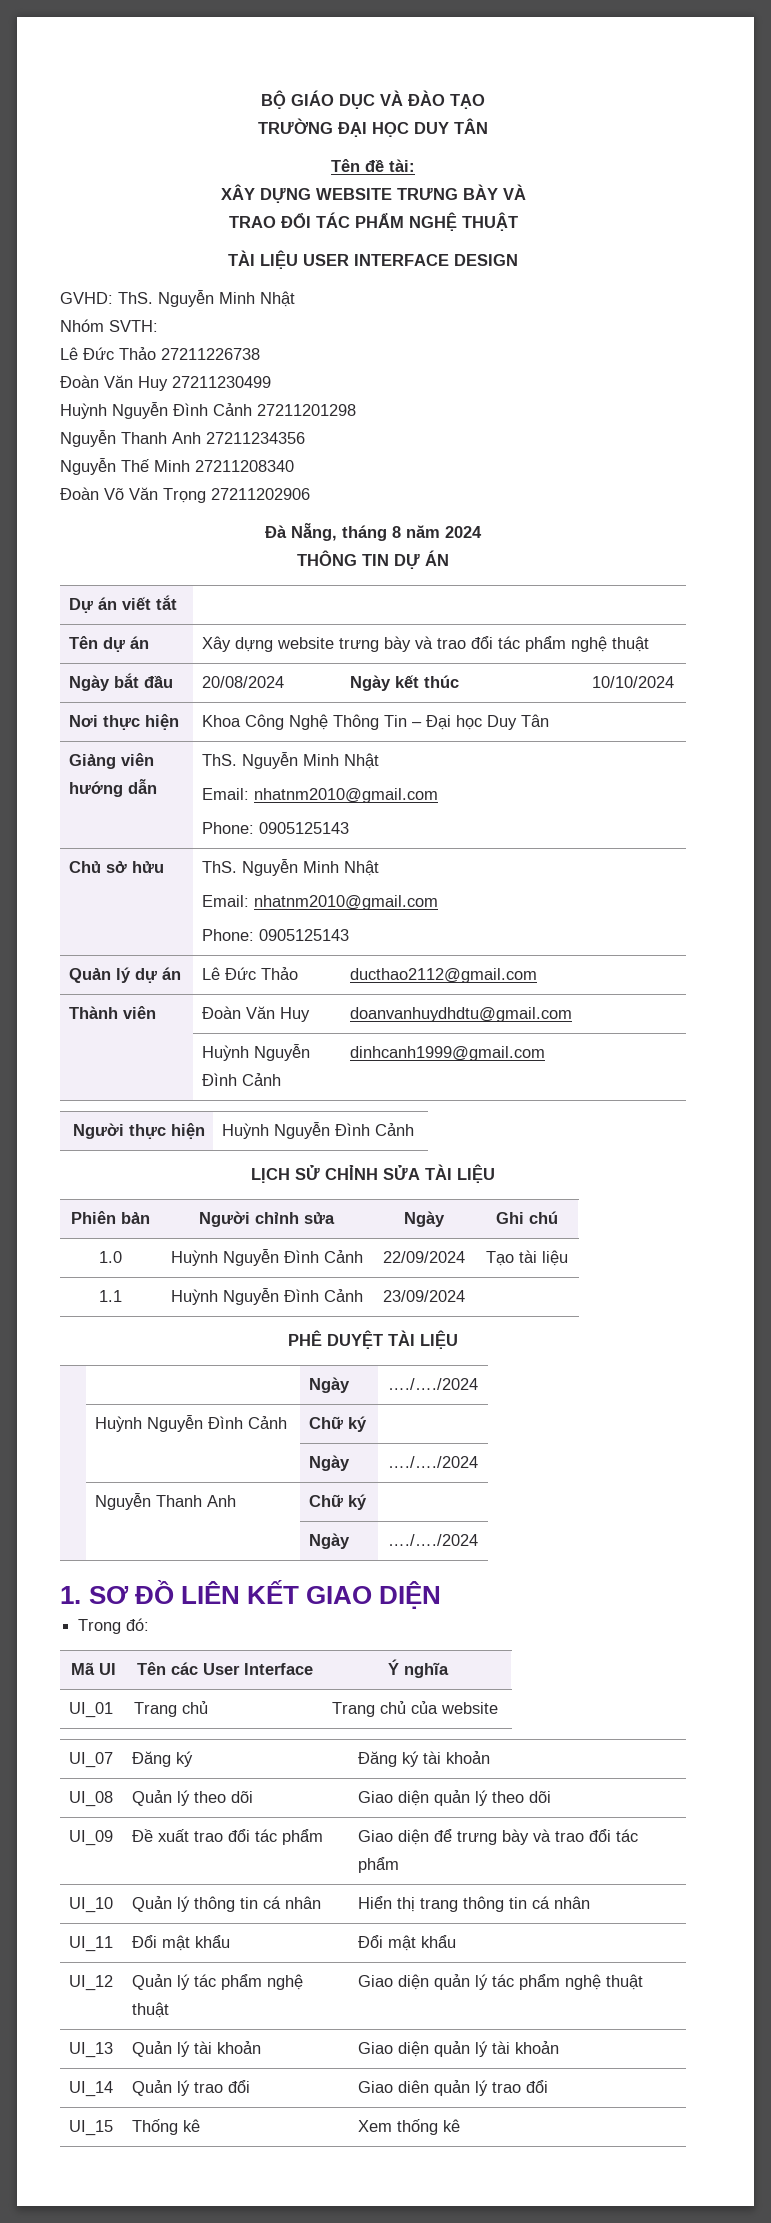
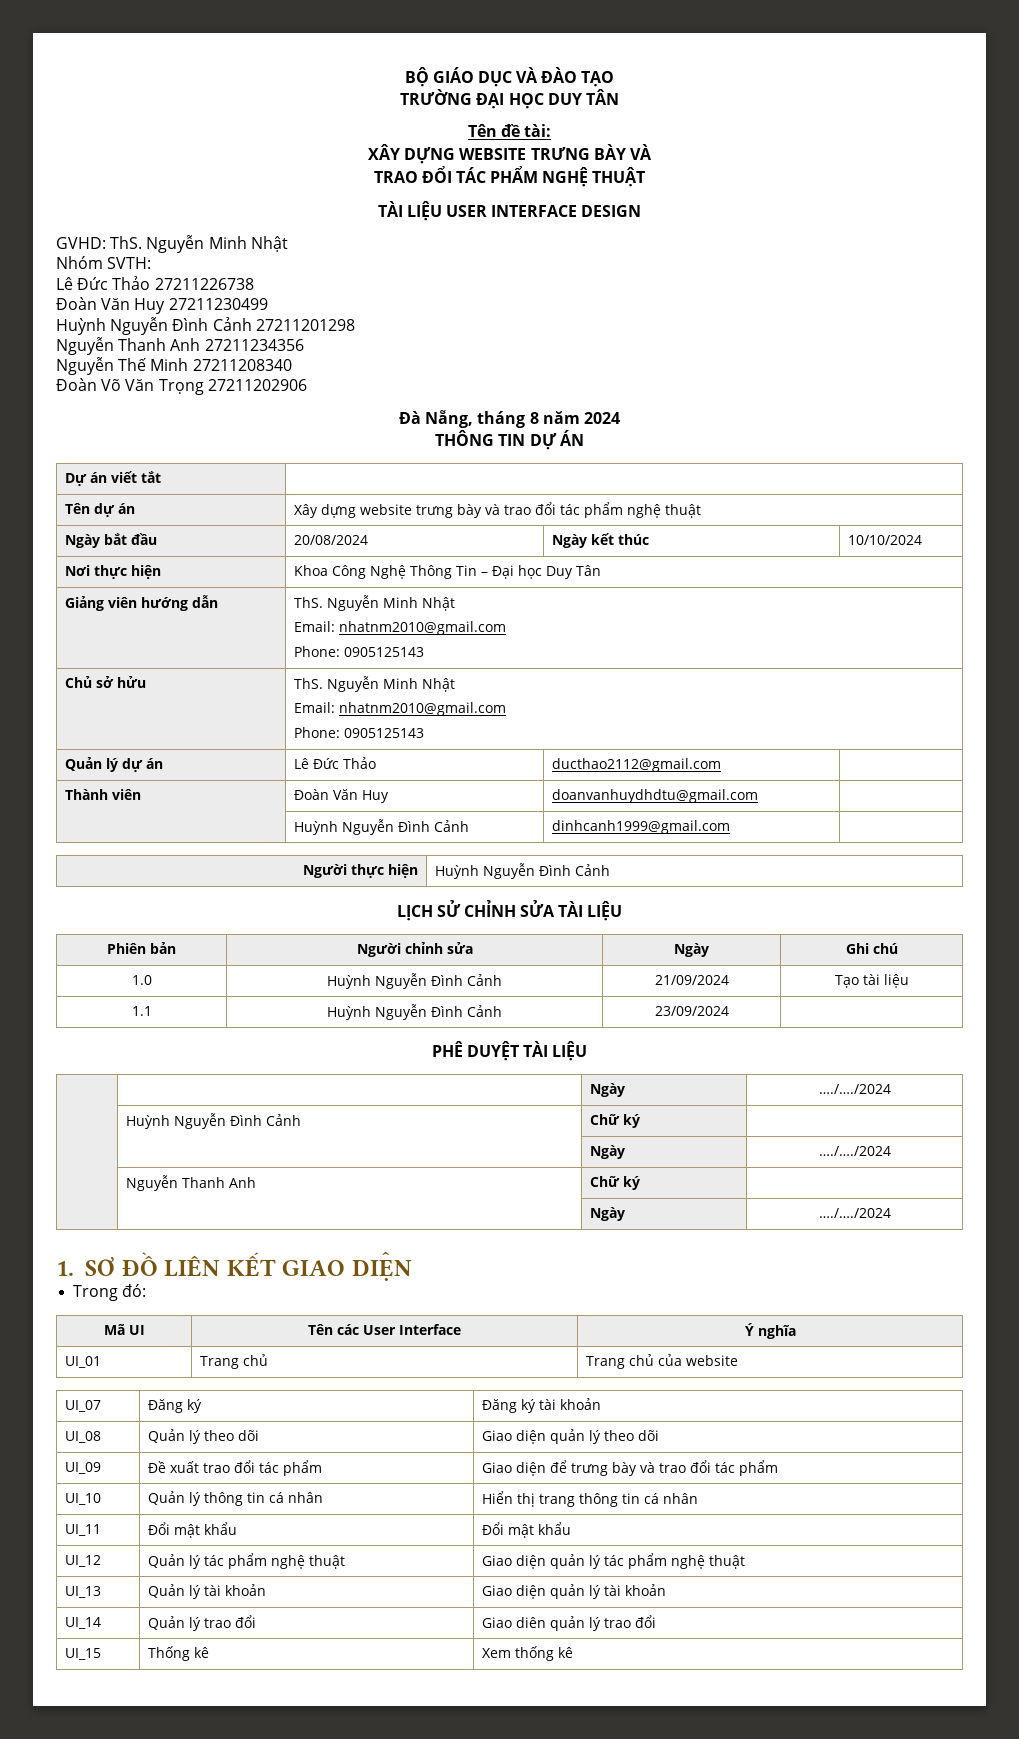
- 1.0 | Huỳnh Nguyễn Đình Cảnh | 22/09/2024 | Tạo tài liệu
+ 1.0 | Huỳnh Nguyễn Đình Cảnh | 21/09/2024 | Tạo tài liệu

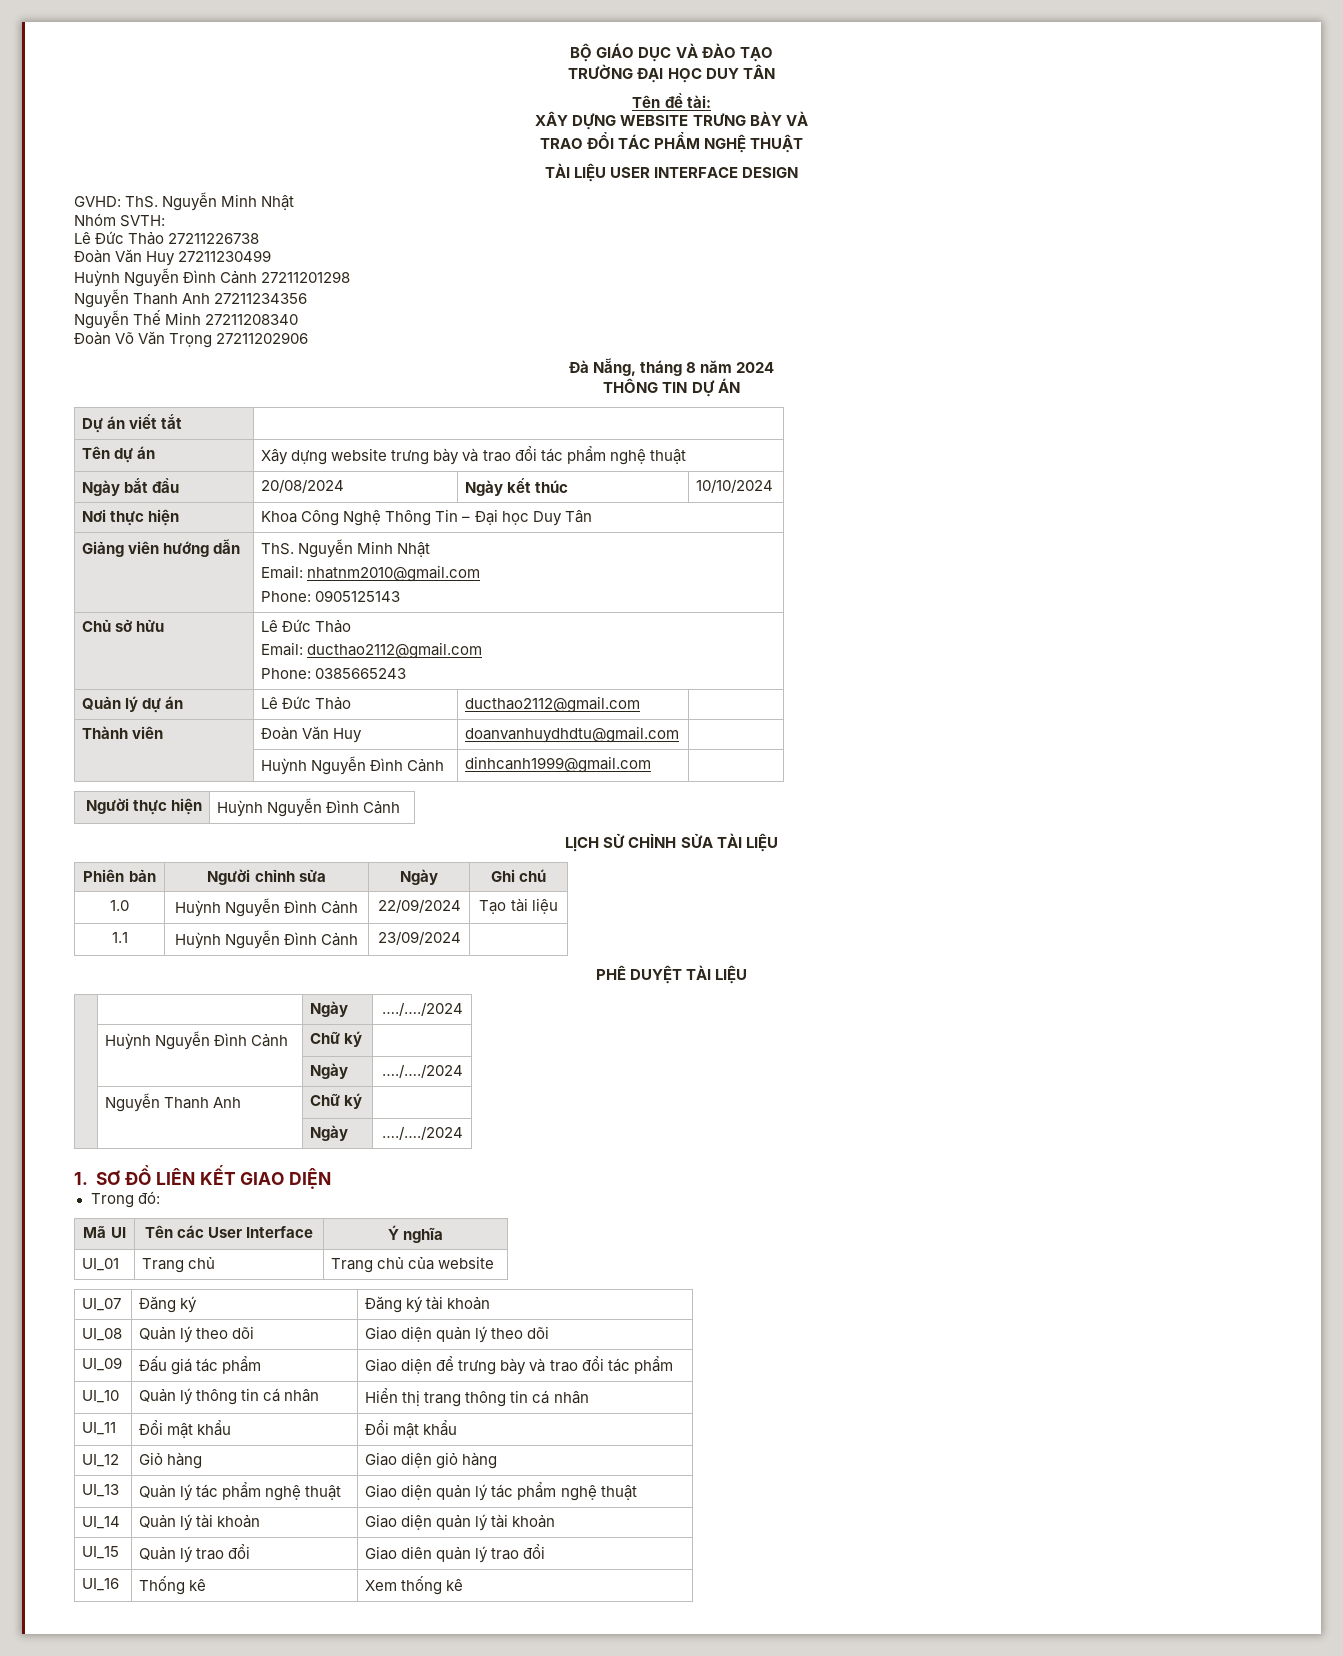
- Chủ sở hửu | ThS. Nguyễn Minh Nhật
- Email: nhatnm2010@gmail.com
- Phone: 0905125143
+ Chủ sở hửu | Lê Đức Thảo
+ Email: ducthao2112@gmail.com
+ Phone: 0385665243
- 1.0 | Huỳnh Nguyễn Đình Cảnh | 21/09/2024 | Tạo tài liệu
+ 1.0 | Huỳnh Nguyễn Đình Cảnh | 22/09/2024 | Tạo tài liệu
- UI_09 | Đề xuất trao đổi tác phẩm | Giao diện để trưng bày và trao đổi tác phẩm
+ UI_09 | Đấu giá tác phẩm | Giao diện để trưng bày và trao đổi tác phẩm
- UI_12 | Quản lý tác phẩm nghệ thuật | Giao diện quản lý tác phẩm nghệ thuật
+ UI_12 | Giỏ hàng | Giao diện giỏ hàng
+ UI_13 | Quản lý tác phẩm nghệ thuật | Giao diện quản lý tác phẩm nghệ thuật
- UI_13 | Quản lý tài khoản | Giao diện quản lý tài khoản
+ UI_14 | Quản lý tài khoản | Giao diện quản lý tài khoản
- UI_14 | Quản lý trao đổi | Giao diên quản lý trao đổi
+ UI_15 | Quản lý trao đổi | Giao diên quản lý trao đổi
- UI_15 | Thống kê | Xem thống kê
+ UI_16 | Thống kê | Xem thống kê

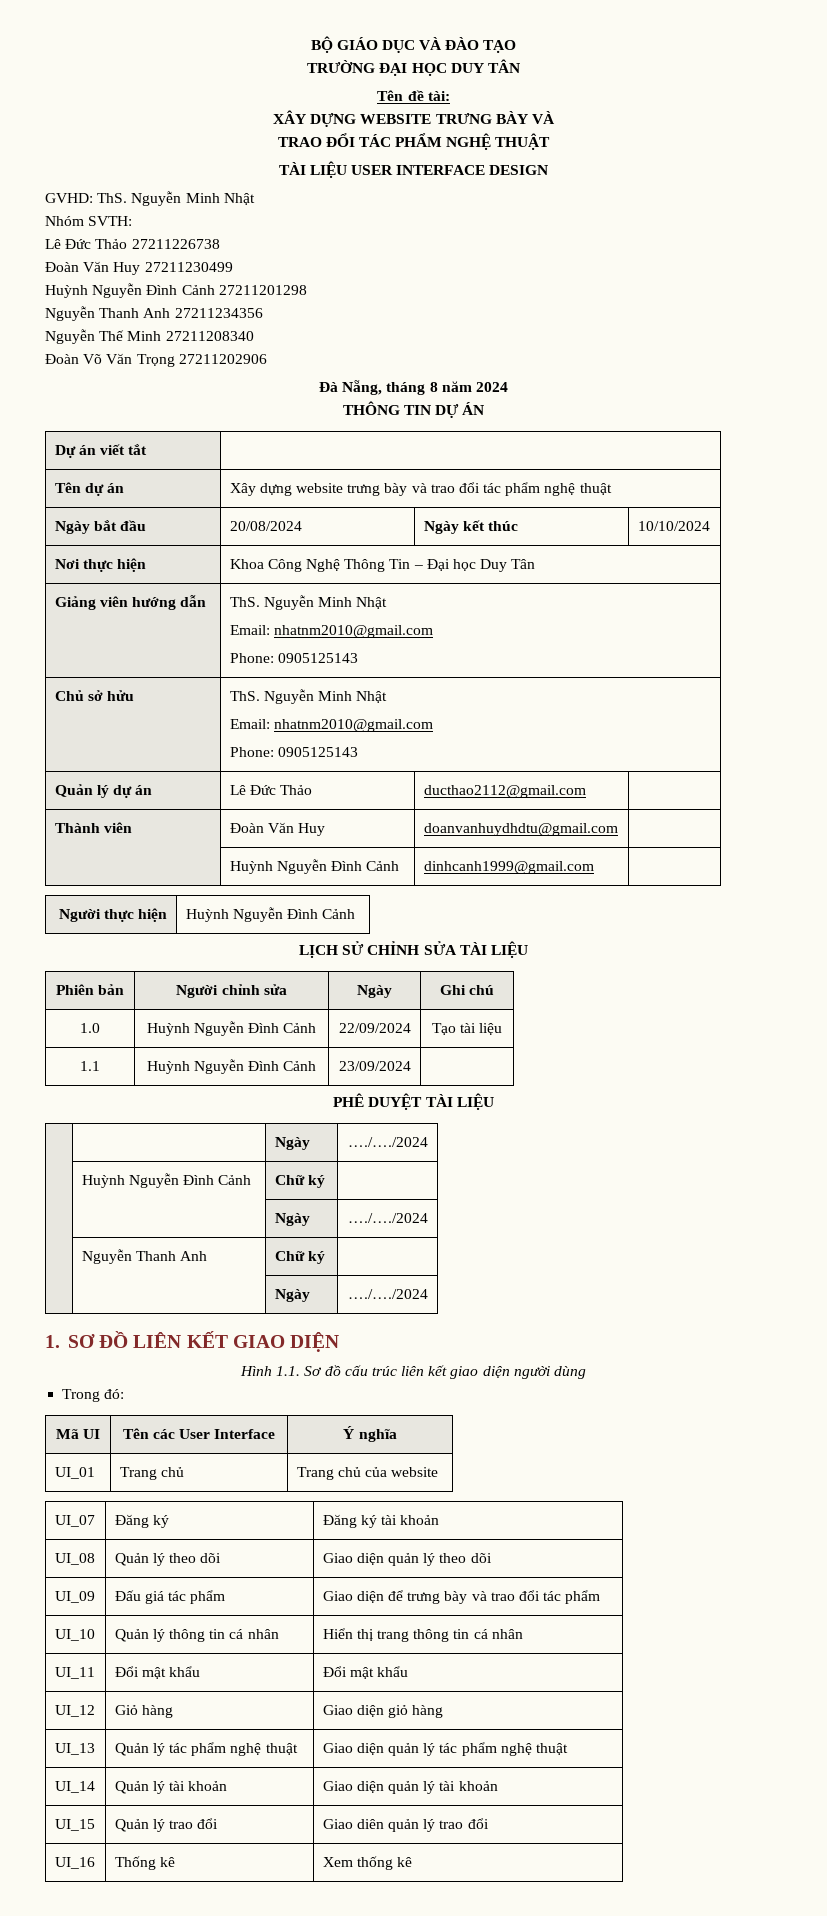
- Chủ sở hửu | Lê Đức Thảo
- Email: ducthao2112@gmail.com
- Phone: 0385665243
+ Chủ sở hửu | ThS. Nguyễn Minh Nhật
+ Email: nhatnm2010@gmail.com
+ Phone: 0905125143
+ Hình 1.1. Sơ đồ cấu trúc liên kết giao diện người dùng

